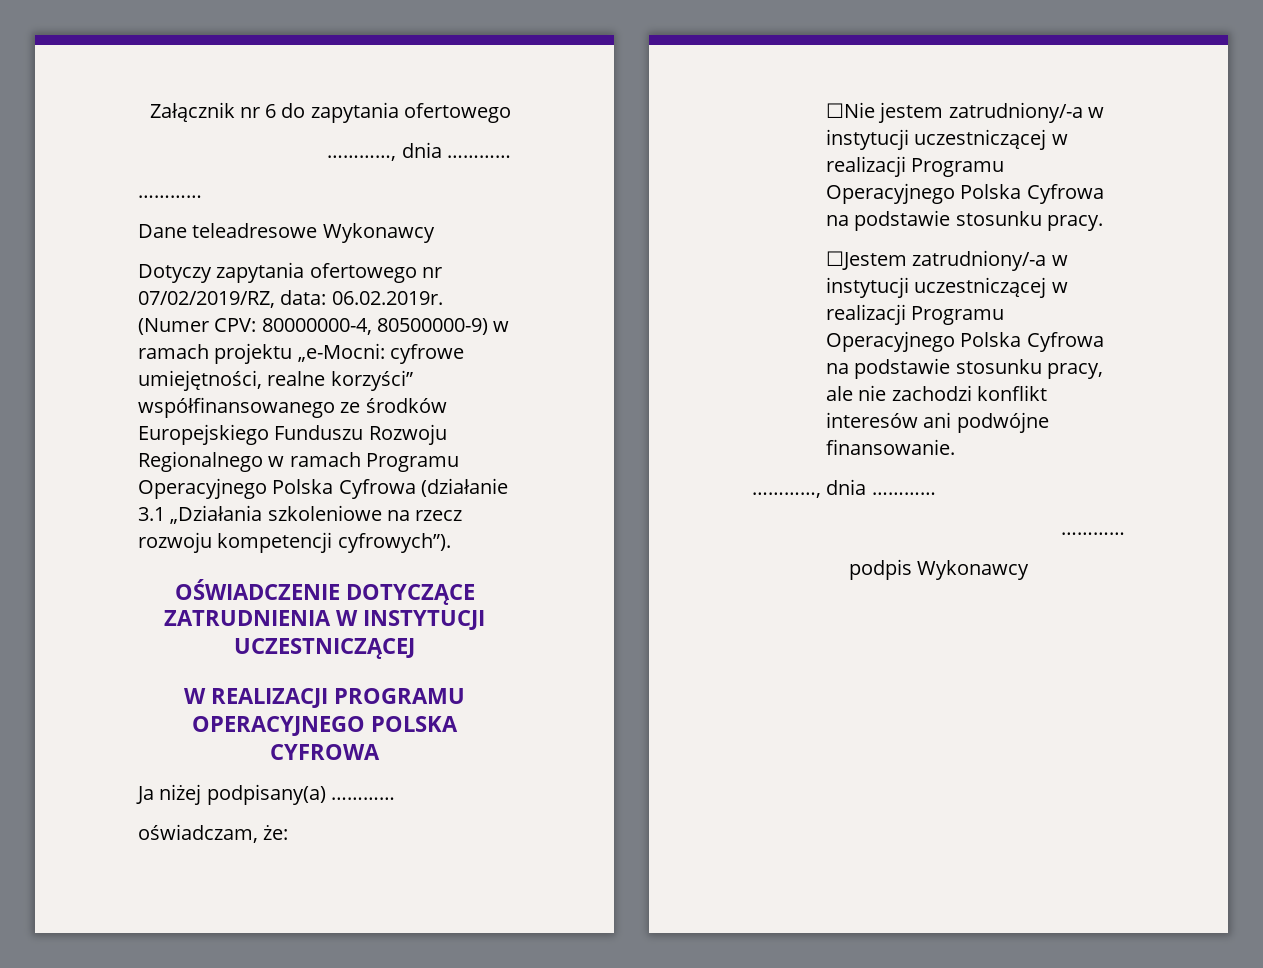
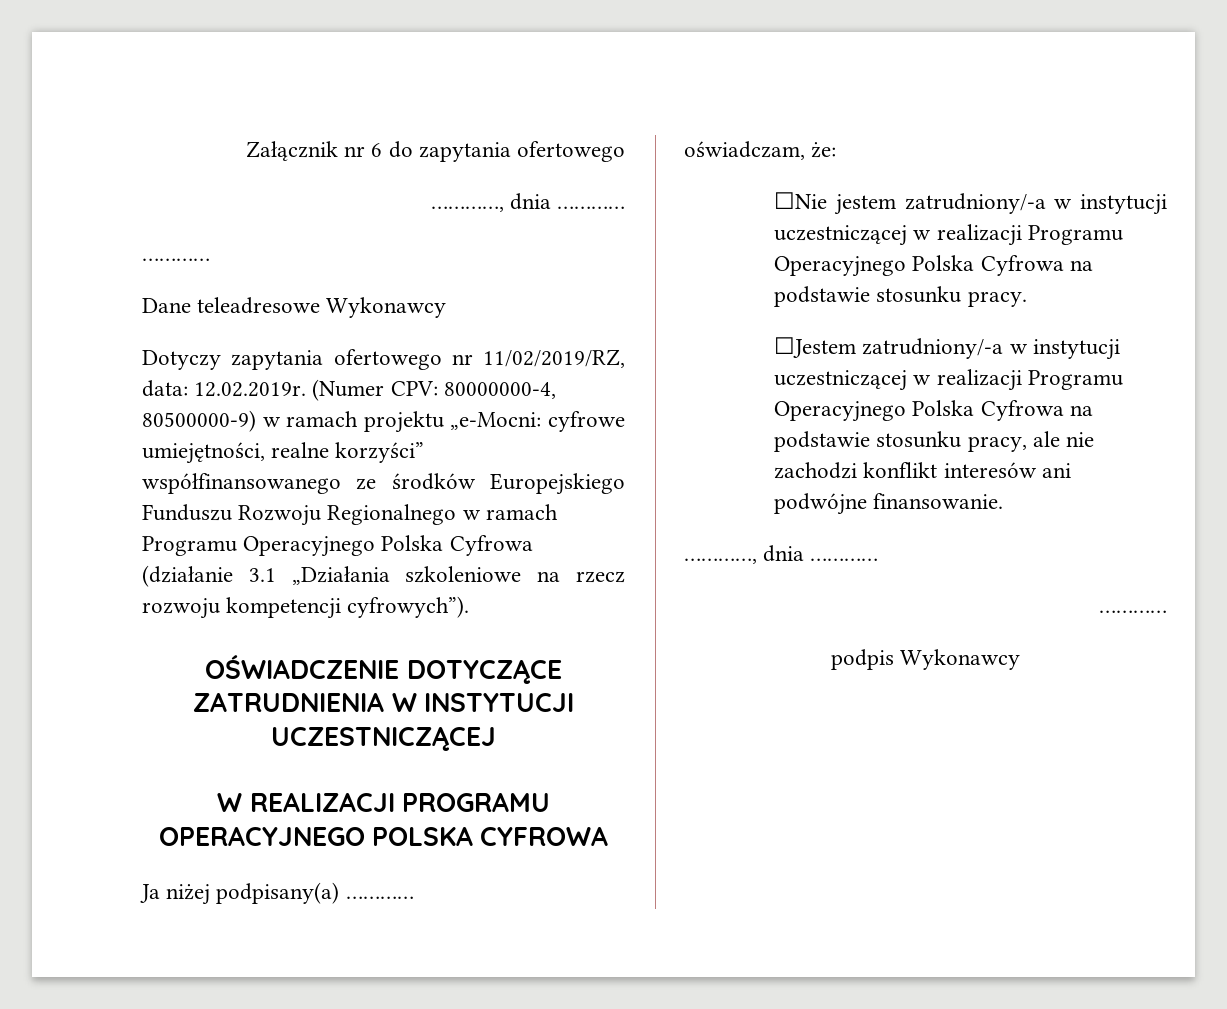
- Dotyczy zapytania ofertowego nr 07/02/2019/RZ, data: 06.02.2019r. (Numer CPV: 80000000-4, 80500000-9) w ramach projektu „e-Mocni: cyfrowe umiejętności, realne korzyści” współfinansowanego ze środków Europejskiego Funduszu Rozwoju Regionalnego w ramach Programu Operacyjnego Polska Cyfrowa (działanie 3.1 „Działania szkoleniowe na rzecz rozwoju kompetencji cyfrowych”).
+ Dotyczy zapytania ofertowego nr 11/02/2019/RZ, data: 12.02.2019r. (Numer CPV: 80000000-4, 80500000-9) w ramach projektu „e-Mocni: cyfrowe umiejętności, realne korzyści” współfinansowanego ze środków Europejskiego Funduszu Rozwoju Regionalnego w ramach Programu Operacyjnego Polska Cyfrowa (działanie 3.1 „Działania szkoleniowe na rzecz rozwoju kompetencji cyfrowych”).

